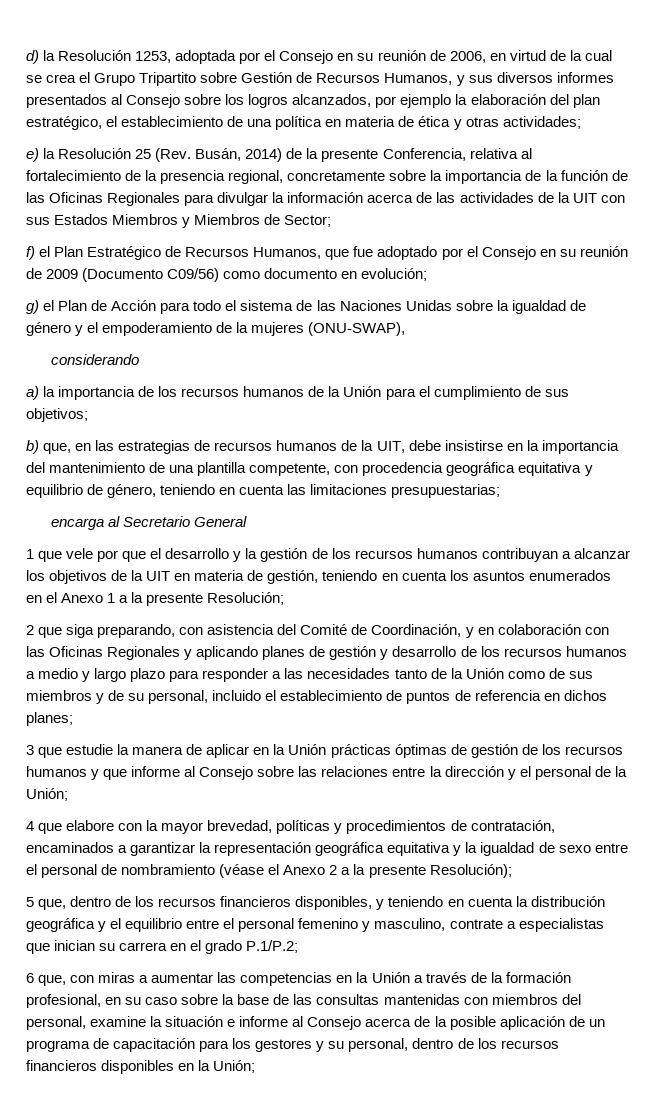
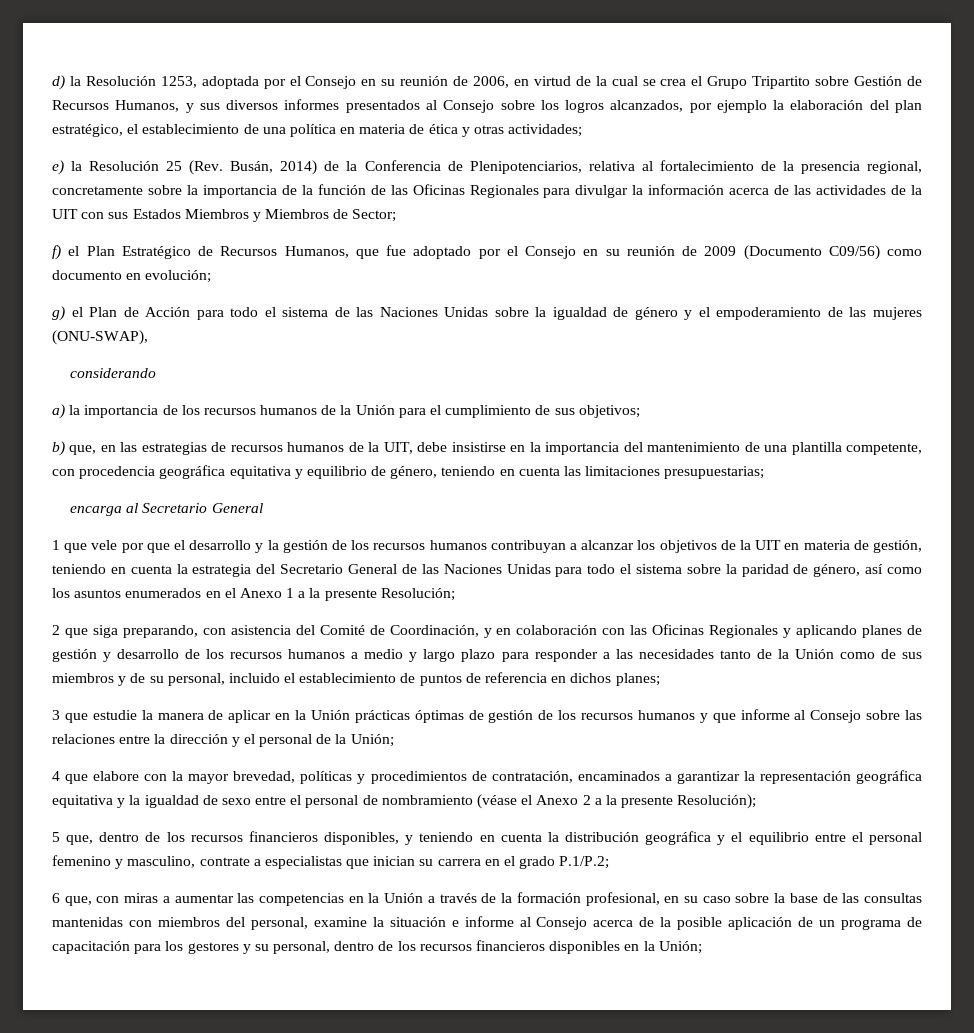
- e) la Resolución 25 (Rev. Busán, 2014) de la presente Conferencia, relativa al fortalecimiento de la presencia regional, concretamente sobre la importancia de la función de las Oficinas Regionales para divulgar la información acerca de las actividades de la UIT con sus Estados Miembros y Miembros de Sector;
+ e) la Resolución 25 (Rev. Busán, 2014) de la Conferencia de Plenipotenciarios, relativa al fortalecimiento de la presencia regional, concretamente sobre la importancia de la función de las Oficinas Regionales para divulgar la información acerca de las actividades de la UIT con sus Estados Miembros y Miembros de Sector;
- g) el Plan de Acción para todo el sistema de las Naciones Unidas sobre la igualdad de género y el empoderamiento de la mujeres (ONU-SWAP),
+ g) el Plan de Acción para todo el sistema de las Naciones Unidas sobre la igualdad de género y el empoderamiento de las mujeres (ONU-SWAP),
- 1 que vele por que el desarrollo y la gestión de los recursos humanos contribuyan a alcanzar los objetivos de la UIT en materia de gestión, teniendo en cuenta los asuntos enumerados en el Anexo 1 a la presente Resolución;
+ 1 que vele por que el desarrollo y la gestión de los recursos humanos contribuyan a alcanzar los objetivos de la UIT en materia de gestión, teniendo en cuenta la estrategia del Secretario General de las Naciones Unidas para todo el sistema sobre la paridad de género, así como los asuntos enumerados en el Anexo 1 a la presente Resolución;

